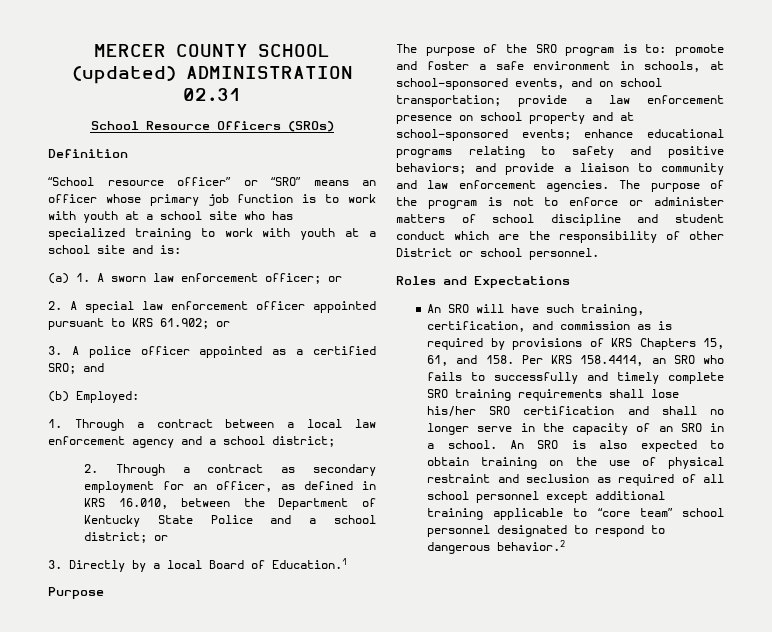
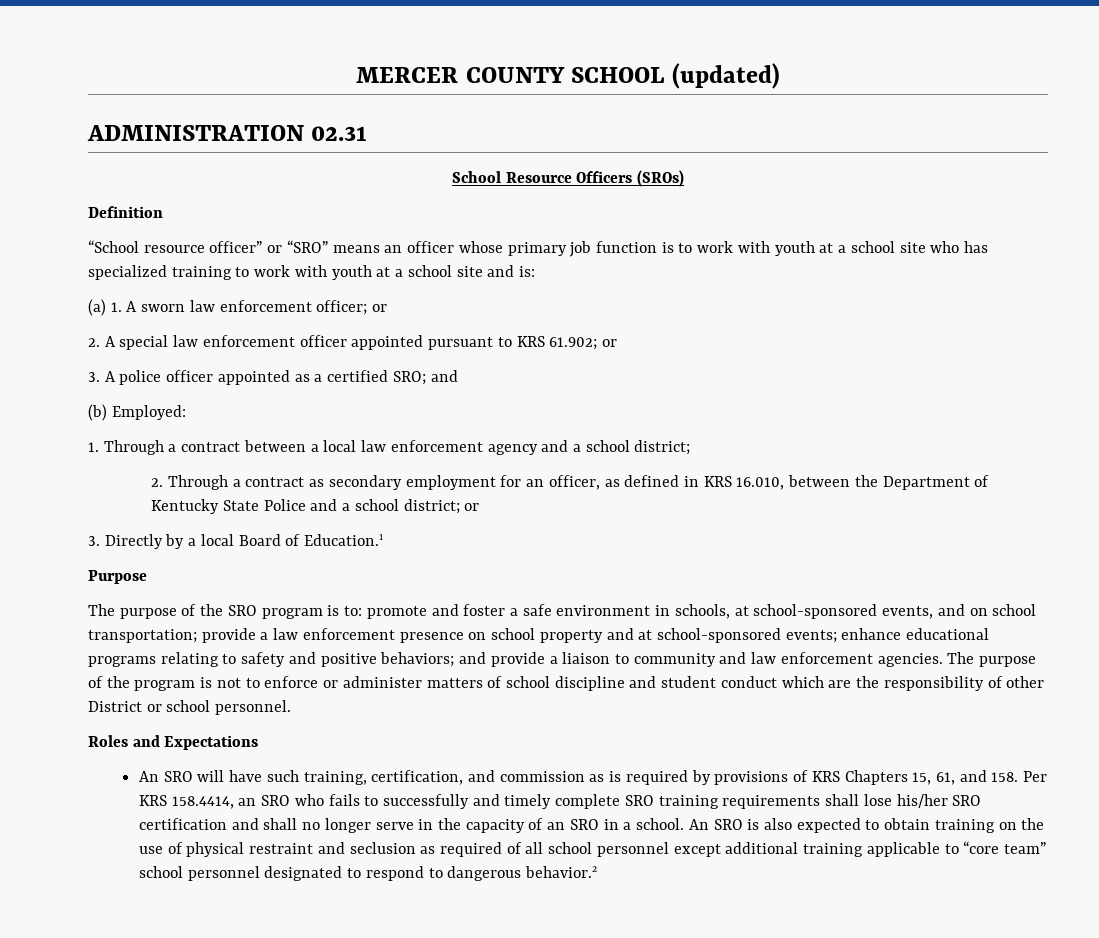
- MERCER COUNTY SCHOOL (updated) ADMINISTRATION 02.31
+ MERCER COUNTY SCHOOL (updated)
+ ADMINISTRATION 02.31

